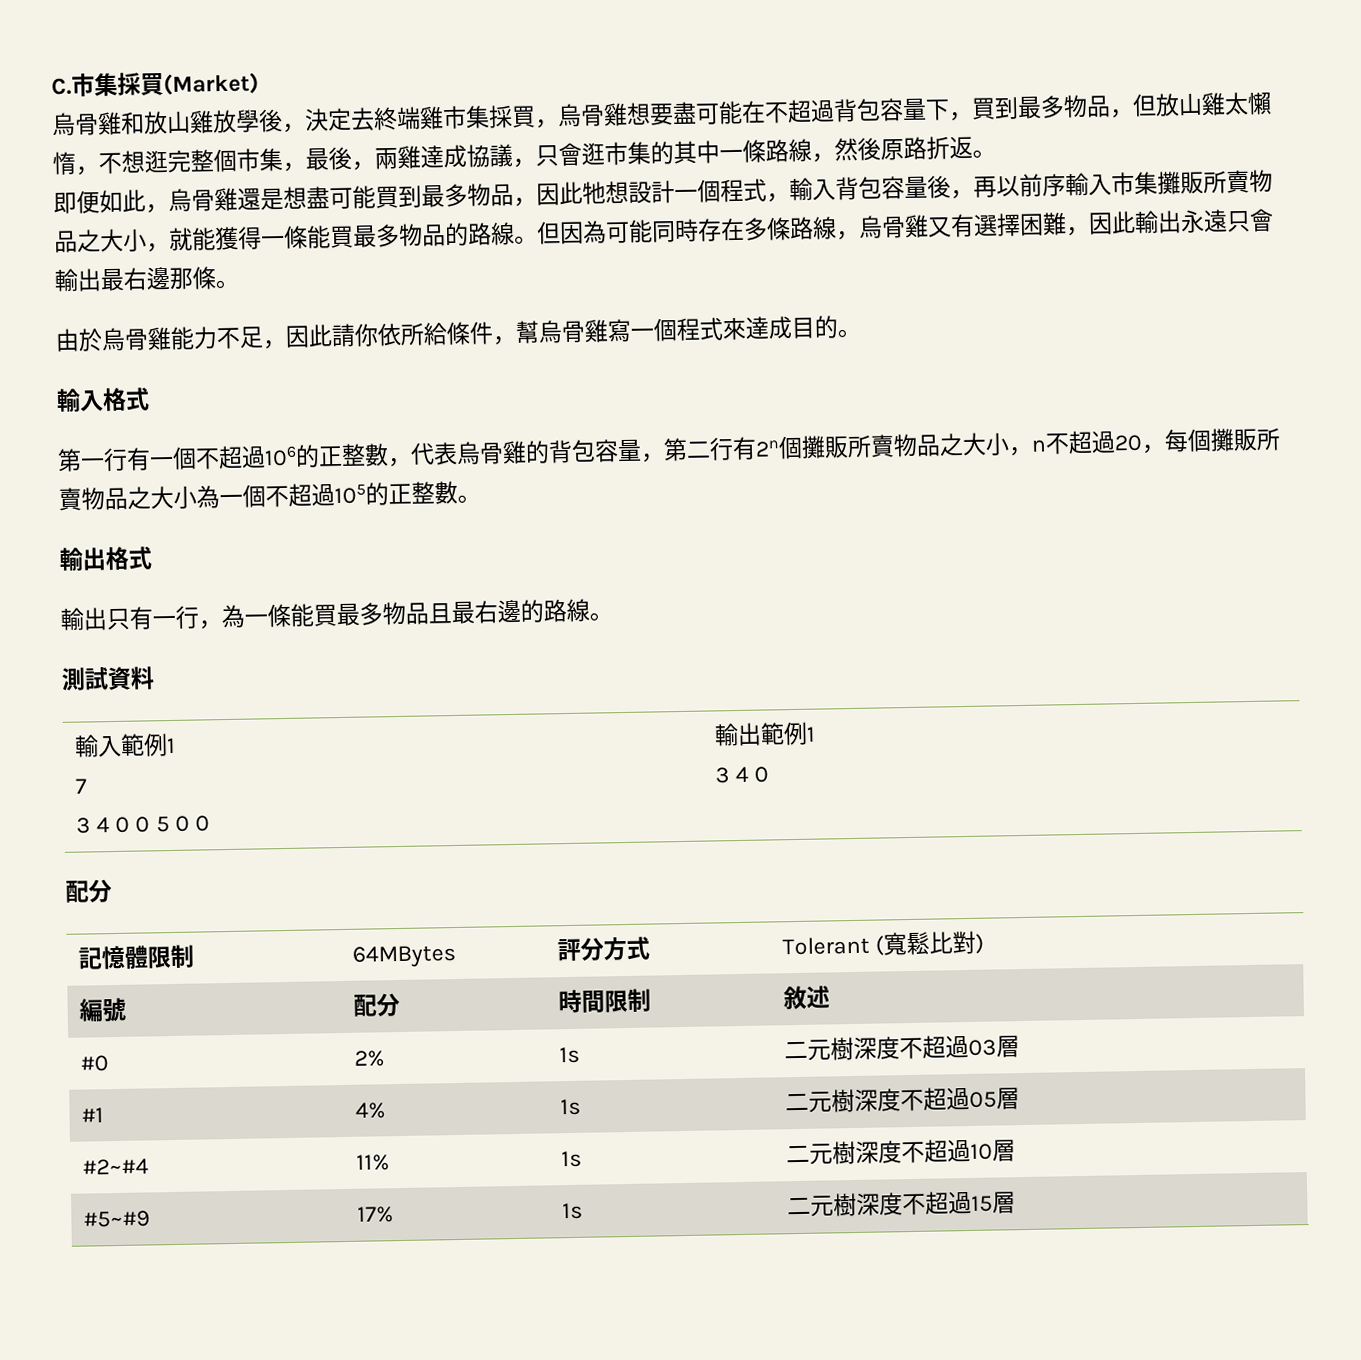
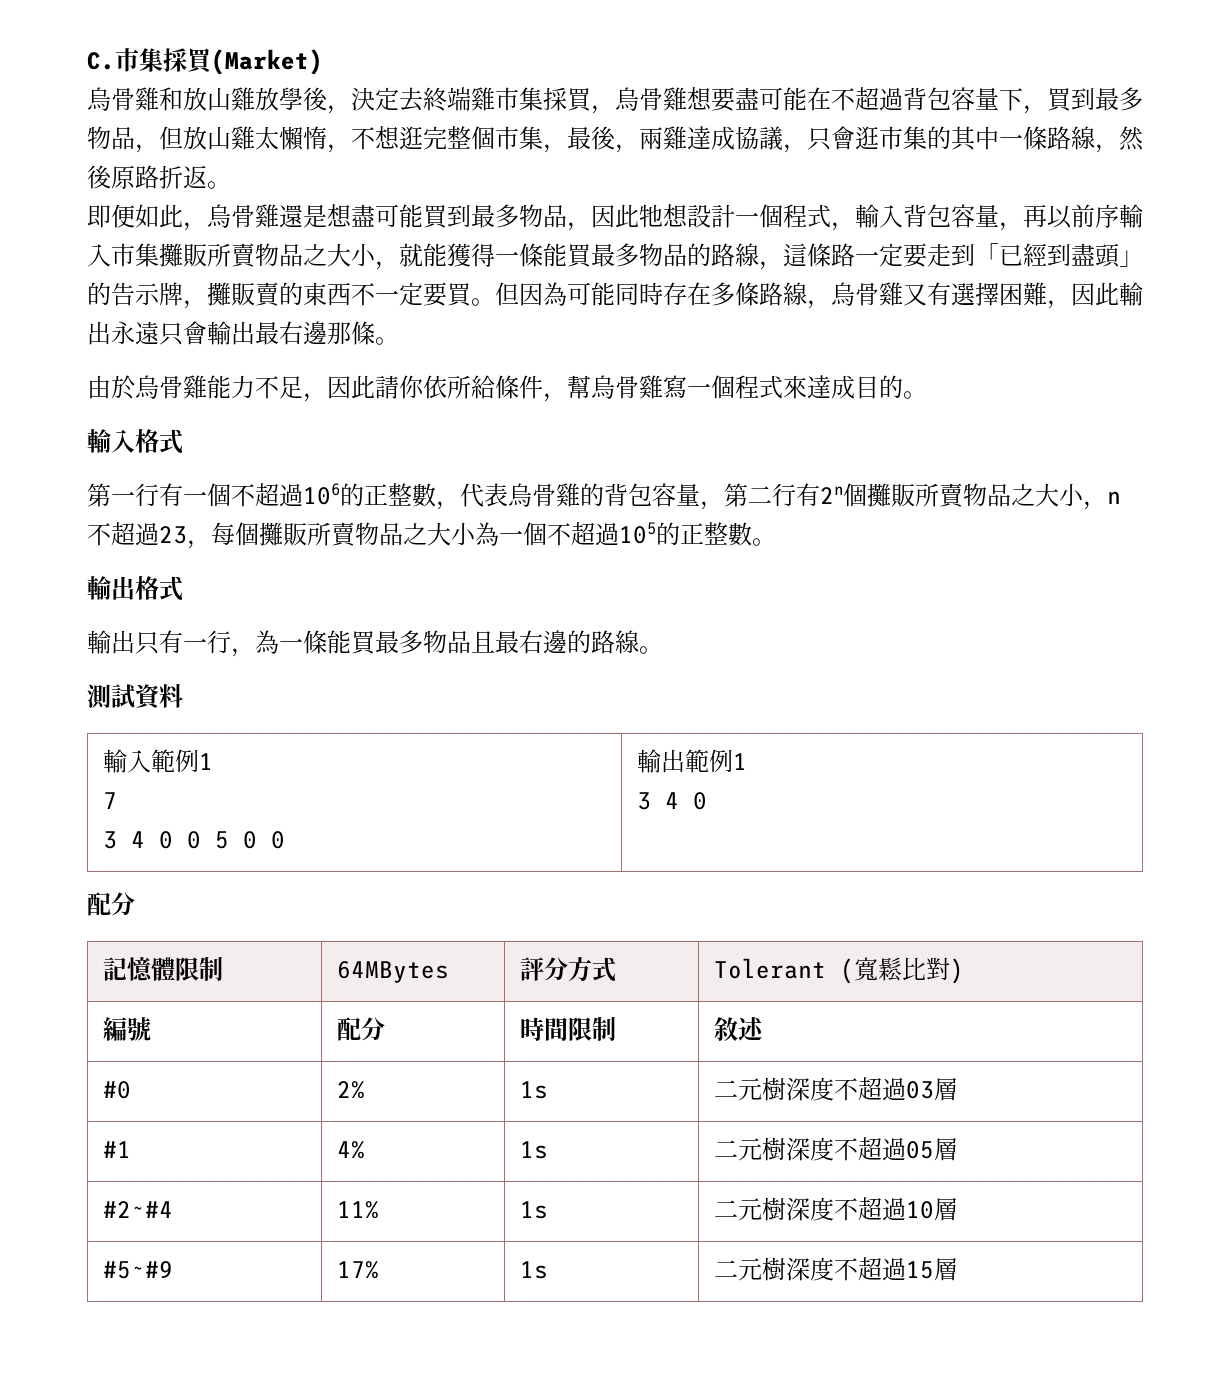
- 即便如此，烏骨雞還是想盡可能買到最多物品，因此牠想設計一個程式，輸入背包容量後，再以前序輸入市集攤販所賣物品之大小，就能獲得一條能買最多物品的路線。
+ 即便如此，烏骨雞還是想盡可能買到最多物品，因此牠想設計一個程式，輸入背包容量，再以前序輸入市集攤販所賣物品之大小，就能獲得一條能買最多物品的路線，這條路一定要走到「已經到盡頭」的告示牌，攤販賣的東西不一定要買。
- 第一行有一個不超過106的正整數，代表烏骨雞的背包容量，第二行有2n個攤販所賣物品之大小，n不超過20，每個攤販所賣物品之大小為一個不超過105的正整數。
+ 第一行有一個不超過106的正整數，代表烏骨雞的背包容量，第二行有2n個攤販所賣物品之大小，n不超過23，每個攤販所賣物品之大小為一個不超過105的正整數。

